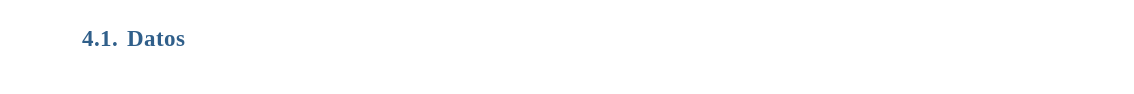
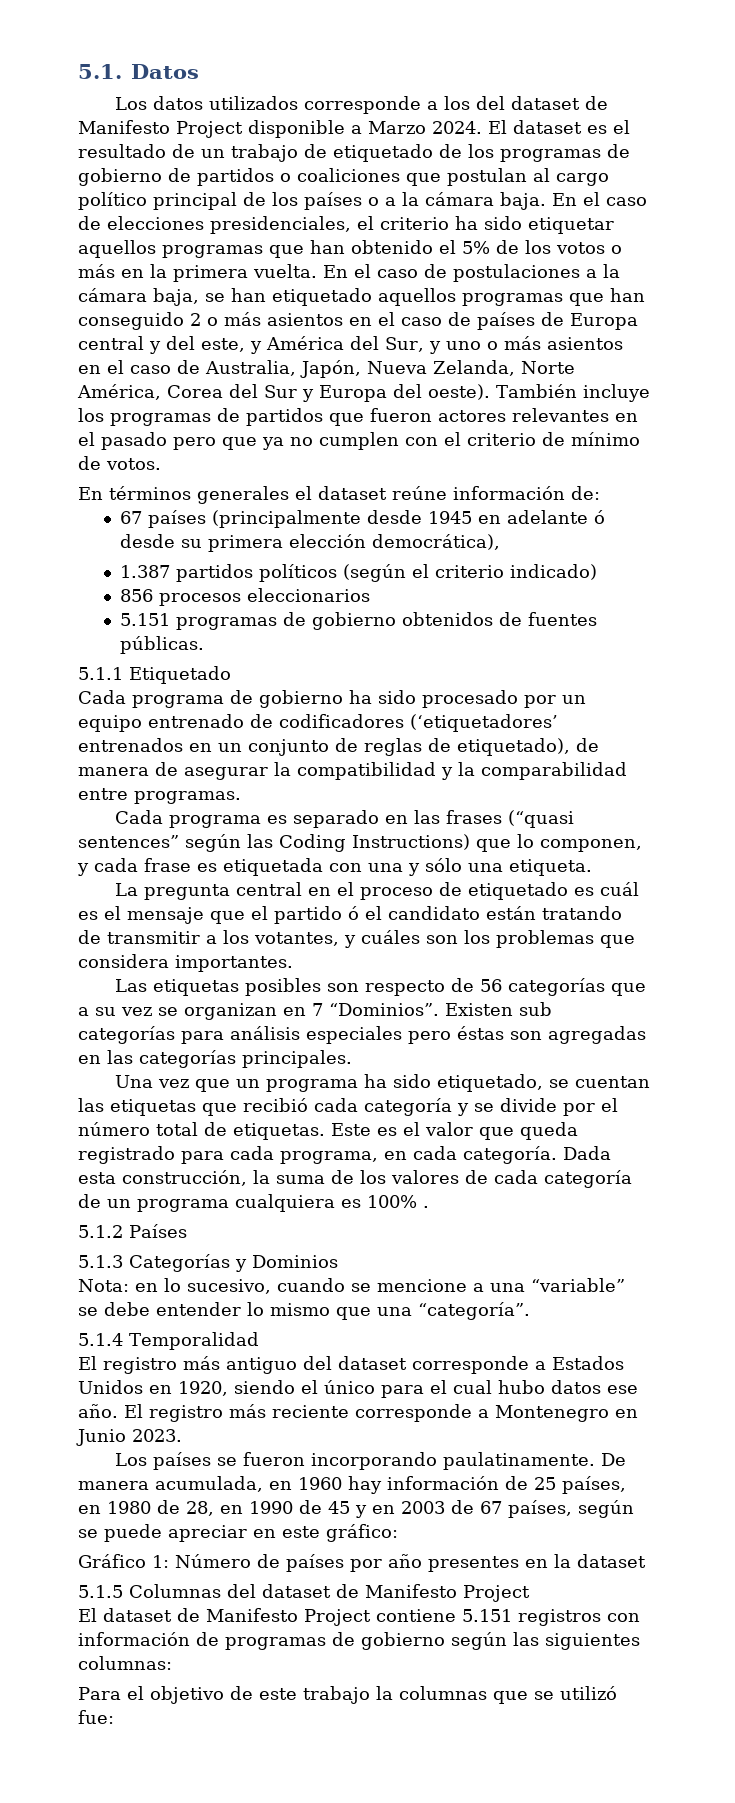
- 4.1. Datos
+ 5.1. Datos
+ Los datos utilizados corresponde a los del dataset de Manifesto Project disponible a Marzo 2024. El dataset es el resultado de un trabajo de etiquetado de los programas de gobierno de partidos o coaliciones que postulan al cargo político principal de los países o a la cámara baja. En el caso de elecciones presidenciales, el criterio ha sido etiquetar aquellos programas que han obtenido el 5% de los votos o más en la primera vuelta. En el caso de postulaciones a la cámara baja, se han etiquetado aquellos programas que han conseguido 2 o más asientos en el caso de países de Europa central y del este, y América del Sur, y uno o más asientos en el caso de Australia, Japón, Nueva Zelanda, Norte América, Corea del Sur y Europa del oeste). También incluye los programas de partidos que fueron actores relevantes en el pasado pero que ya no cumplen con el criterio de mínimo de votos.
+ En términos generales el dataset reúne información de:
+ 67 países (principalmente desde 1945 en adelante ó desde su primera elección democrática),
+ 1.387 partidos políticos (según el criterio indicado)
+ 856 procesos eleccionarios
+ 5.151 programas de gobierno obtenidos de fuentes públicas.
+ 5.1.1 Etiquetado
+ Cada programa de gobierno ha sido procesado por un equipo entrenado de codificadores (‘etiquetadores’ entrenados en un conjunto de reglas de etiquetado), de manera de asegurar la compatibilidad y la comparabilidad entre programas.
+ Cada programa es separado en las frases (“quasi sentences” según las Coding Instructions) que lo componen, y cada frase es etiquetada con una y sólo una etiqueta.
+ La pregunta central en el proceso de etiquetado es cuál es el mensaje que el partido ó el candidato están tratando de transmitir a los votantes, y cuáles son los problemas que considera importantes.
+ Las etiquetas posibles son respecto de 56 categorías que a su vez se organizan en 7 “Dominios”. Existen sub categorías para análisis especiales pero éstas son agregadas en las categorías principales.
+ Una vez que un programa ha sido etiquetado, se cuentan las etiquetas que recibió cada categoría y se divide por el número total de etiquetas. Este es el valor que queda registrado para cada programa, en cada categoría. Dada esta construcción, la suma de los valores de cada categoría de un programa cualquiera es 100% .
+ 5.1.2 Países
+ 5.1.3 Categorías y Dominios
+ Nota: en lo sucesivo, cuando se mencione a una “variable” se debe entender lo mismo que una “categoría”.
+ 5.1.4 Temporalidad
+ El registro más antiguo del dataset corresponde a Estados Unidos en 1920, siendo el único para el cual hubo datos ese año. El registro más reciente corresponde a Montenegro en Junio 2023.
+ Los países se fueron incorporando paulatinamente. De manera acumulada, en 1960 hay información de 25 países, en 1980 de 28, en 1990 de 45 y en 2003 de 67 países, según se puede apreciar en este gráfico:
+ Gráfico 1: Número de países por año presentes en la dataset
+ 5.1.5 Columnas del dataset de Manifesto Project
+ El dataset de Manifesto Project contiene 5.151 registros con información de programas de gobierno según las siguientes columnas:
+ Para el objetivo de este trabajo la columnas que se utilizó fue:

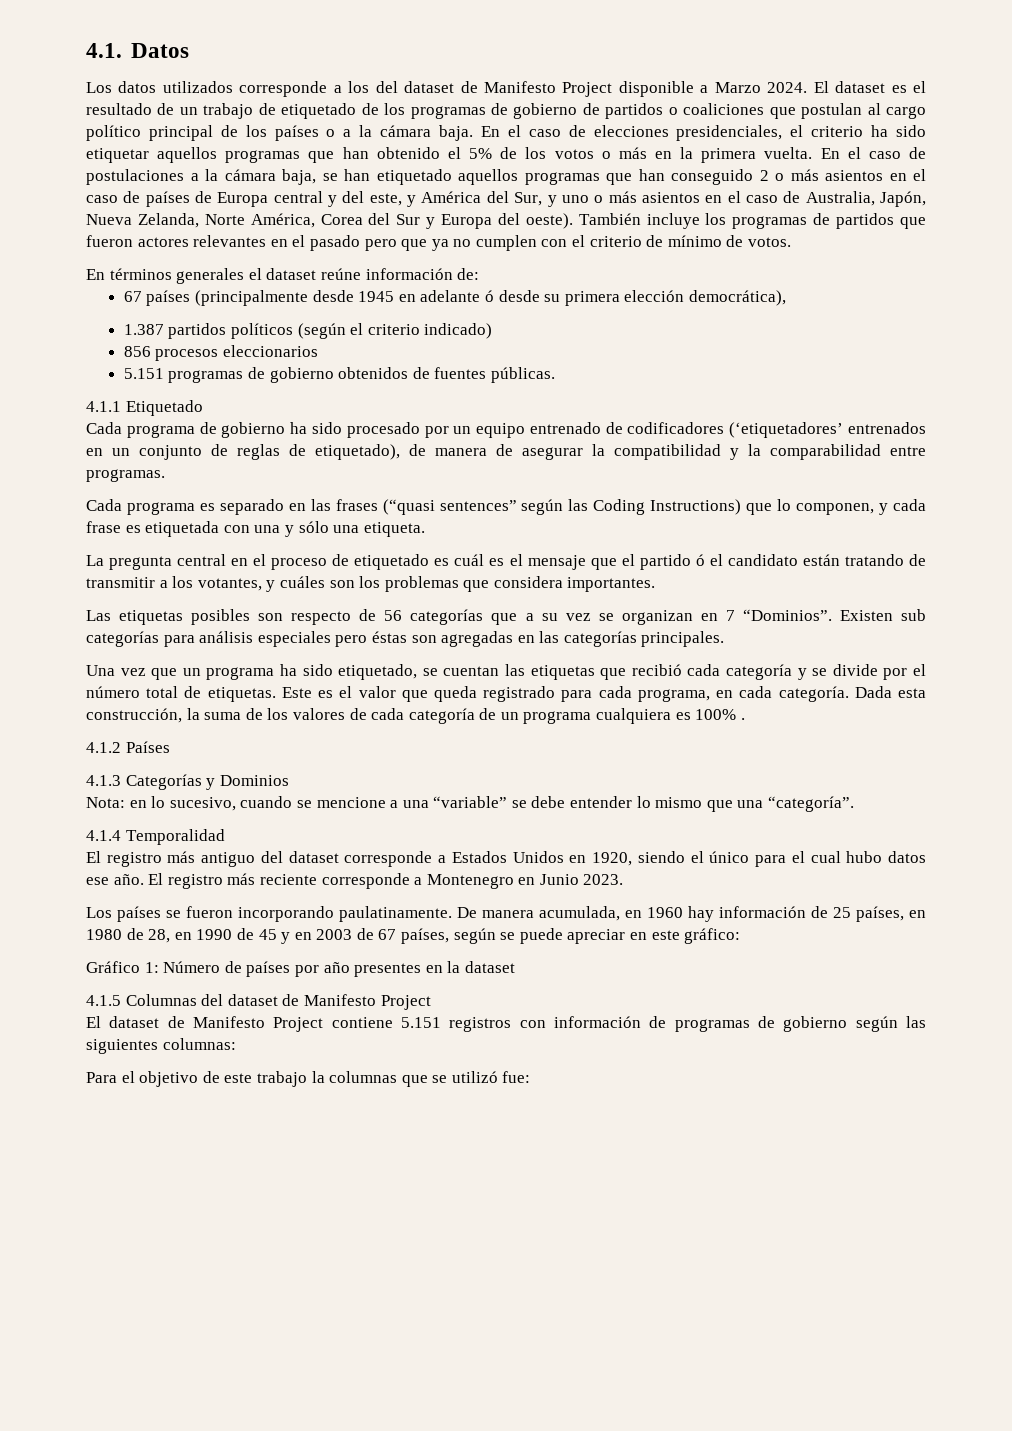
- 5.1. Datos
+ 4.1. Datos
- 5.1.1 Etiquetado
+ 4.1.1 Etiquetado
- 5.1.2 Países
+ 4.1.2 Países
- 5.1.3 Categorías y Dominios
+ 4.1.3 Categorías y Dominios
- 5.1.4 Temporalidad
+ 4.1.4 Temporalidad
- 5.1.5 Columnas del dataset de Manifesto Project
+ 4.1.5 Columnas del dataset de Manifesto Project

